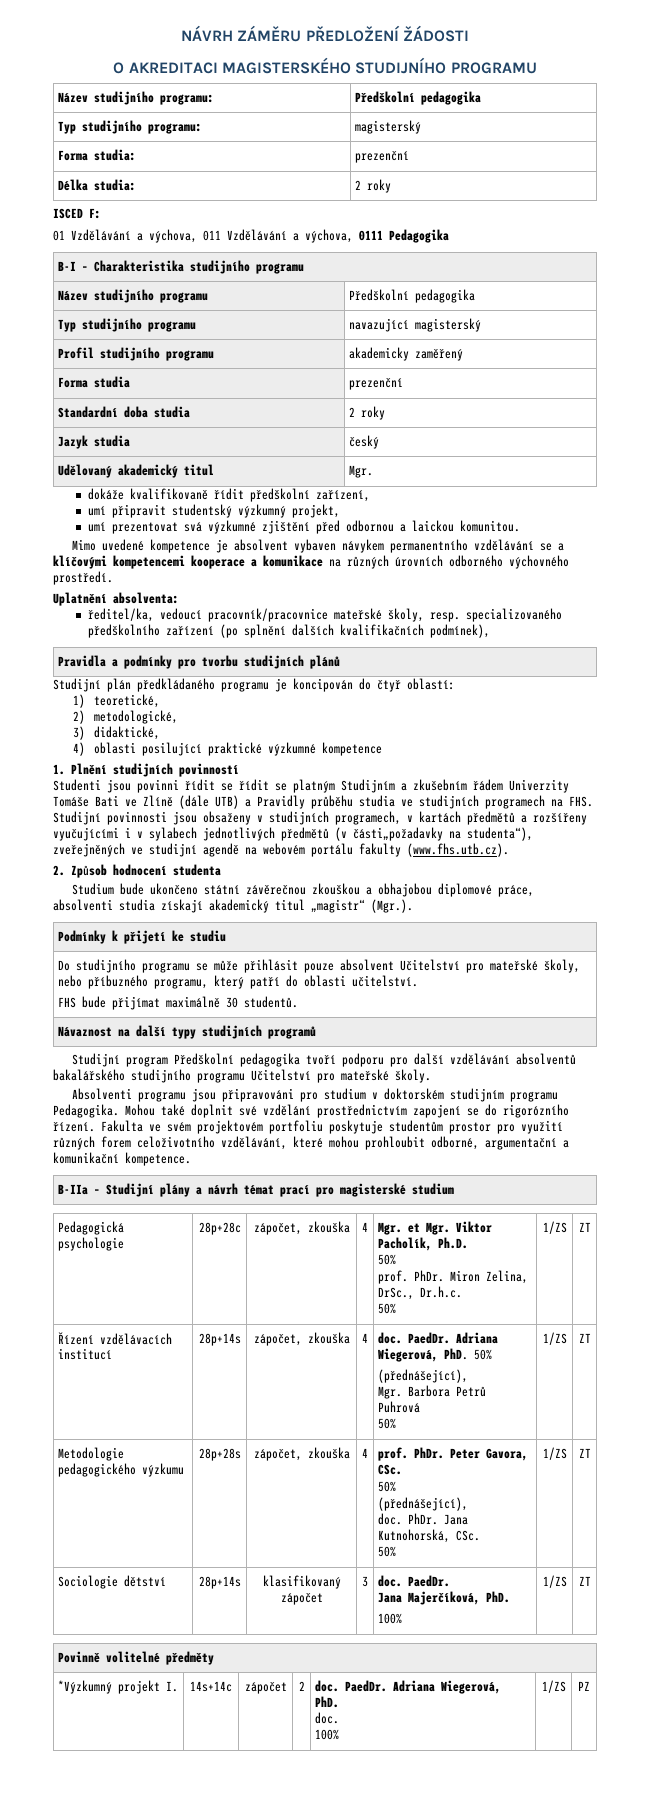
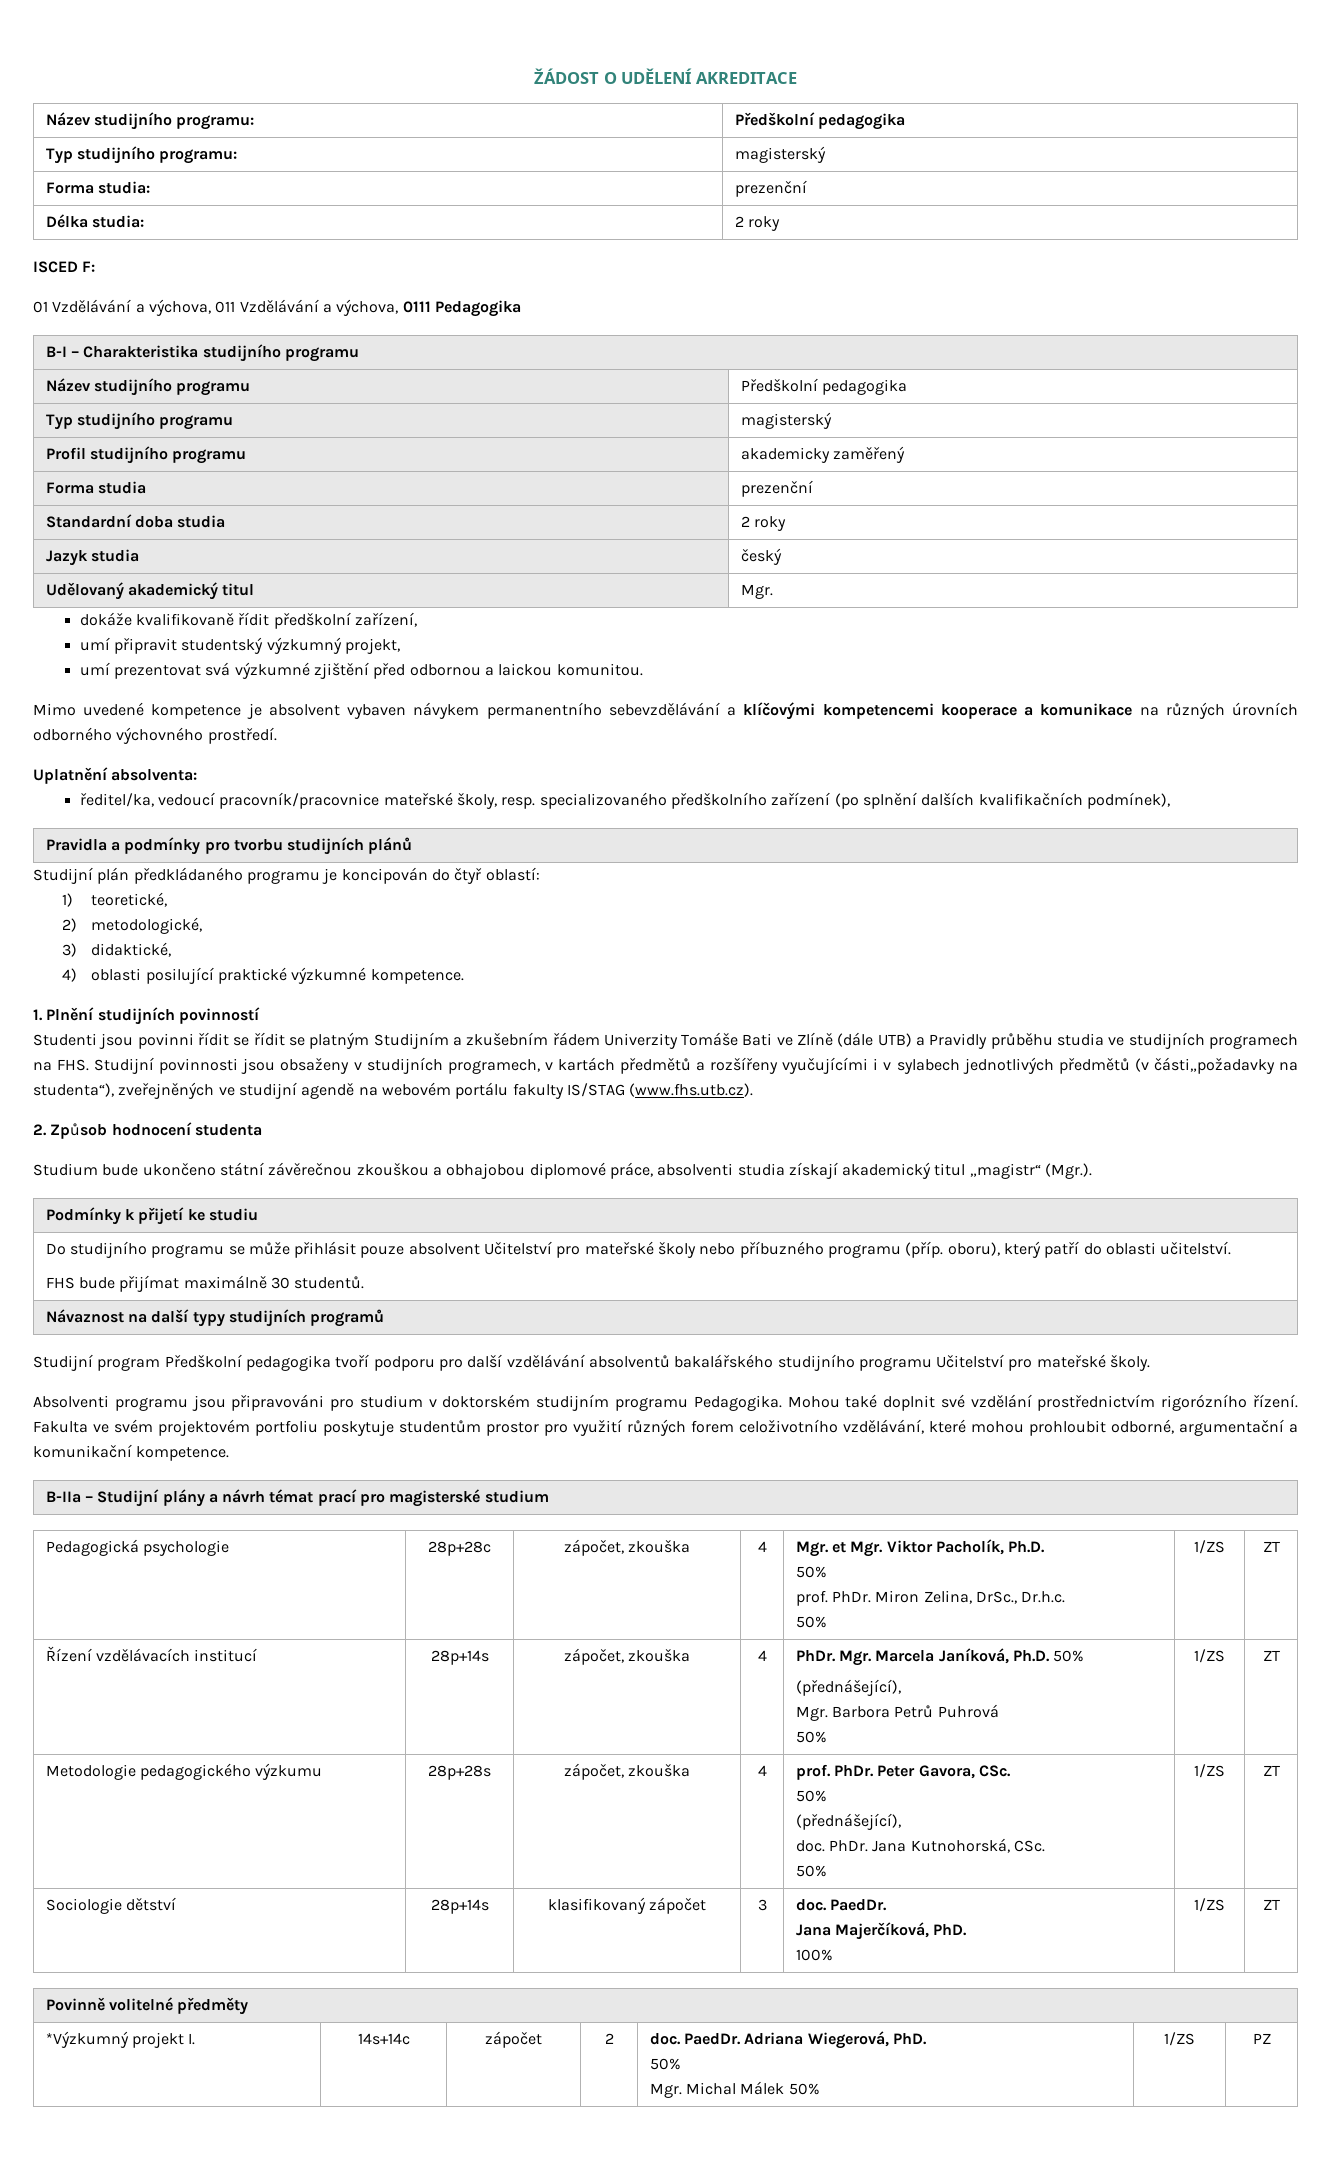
- NÁVRH ZÁMĚRU PŘEDLOŽENÍ ŽÁDOSTI
- O AKREDITACI MAGISTERSKÉHO STUDIJNÍHO PROGRAMU
+ ŽÁDOST O UDĚLENÍ AKREDITACE
- Typ studijního programu | navazující magisterský
+ Typ studijního programu | magisterský
- Mimo uvedené kompetence je absolvent vybaven návykem permanentního vzdělávání se a klíčovými kompetencemi kooperace a komunikace na různých úrovních odborného výchovného prostředí.
+ Mimo uvedené kompetence je absolvent vybaven návykem permanentního sebevzdělávání a klíčovými kompetencemi kooperace a komunikace na různých úrovních odborného výchovného prostředí.
- 4) oblasti posilující praktické výzkumné kompetence
+ 4) oblasti posilující praktické výzkumné kompetence.
- Studenti jsou povinni řídit se řídit se platným Studijním a zkušebním řádem Univerzity Tomáše Bati ve Zlíně (dále UTB) a Pravidly průběhu studia ve studijních programech na FHS. Studijní povinnosti jsou obsaženy v studijních programech, v kartách předmětů a rozšířeny vyučujícími i v sylabech jednotlivých předmětů (v části„požadavky na studenta“), zveřejněných ve studijní agendě na webovém portálu fakulty (www.fhs.utb.cz).
+ Studenti jsou povinni řídit se řídit se platným Studijním a zkušebním řádem Univerzity Tomáše Bati ve Zlíně (dále UTB) a Pravidly průběhu studia ve studijních programech na FHS. Studijní povinnosti jsou obsaženy v studijních programech, v kartách předmětů a rozšířeny vyučujícími i v sylabech jednotlivých předmětů (v části„požadavky na studenta“), zveřejněných ve studijní agendě na webovém portálu fakulty IS/STAG (www.fhs.utb.cz).
- Do studijního programu se může přihlásit pouze absolvent Učitelství pro mateřské školy, nebo příbuzného programu, který patří do oblasti učitelství.
+ Do studijního programu se může přihlásit pouze absolvent Učitelství pro mateřské školy nebo příbuzného programu (příp. oboru), který patří do oblasti učitelství.
- Mohou také doplnit své vzdělání prostřednictvím zapojení se do rigorózního řízení.
+ Mohou také doplnit své vzdělání prostřednictvím rigorózního řízení.
- Řízení vzdělávacích institucí | 28p+14s | zápočet, zkouška | 4 | doc. PaedDr. Adriana Wiegerová, PhD. 50%
+ Řízení vzdělávacích institucí | 28p+14s | zápočet, zkouška | 4 | PhDr. Mgr. Marcela Janíková, Ph.D. 50%
  *Výzkumný projekt I. | 14s+14c | zápočet | 2 | doc. PaedDr. Adriana Wiegerová, PhD.
- doc.
- 100% | 1/ZS | PZ
+ 50%
+ Mgr. Michal Málek 50% | 1/ZS | PZ

